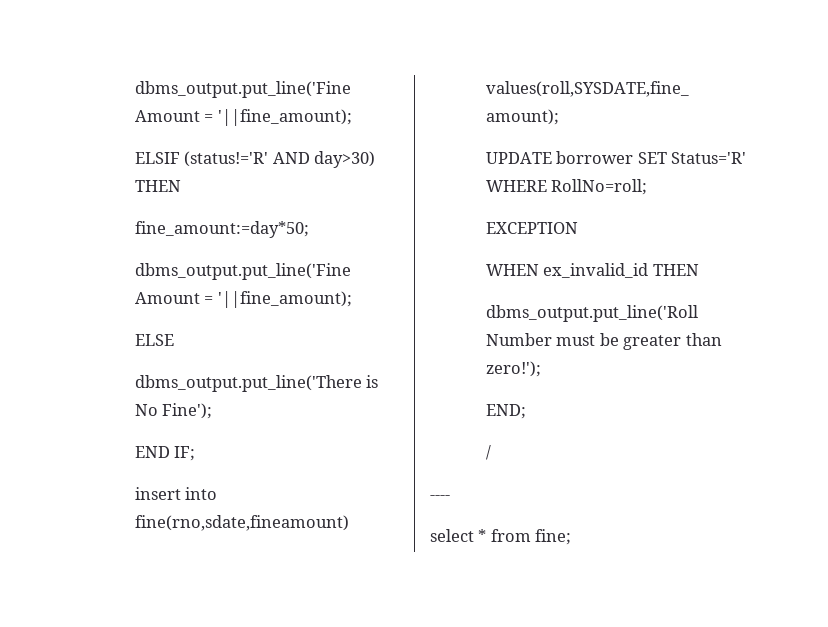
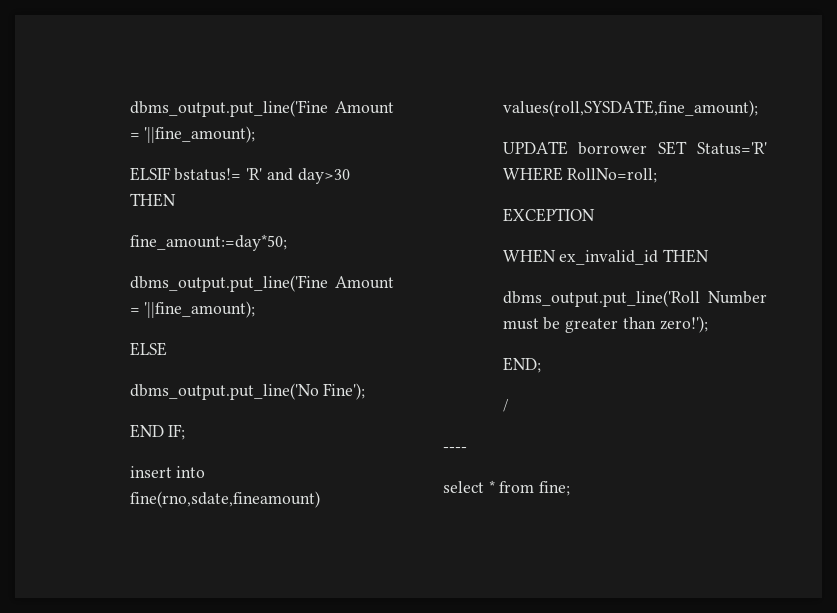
- ELSIF (status!='R' AND day>30) THEN
+ ELSIF bstatus!= 'R' and day>30 THEN
- dbms_output.put_line('There is No Fine');
+ dbms_output.put_line('No Fine');

